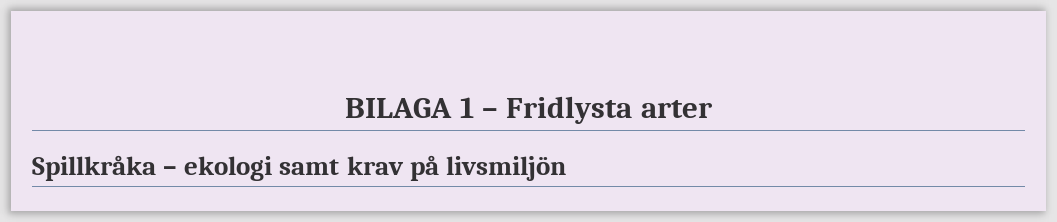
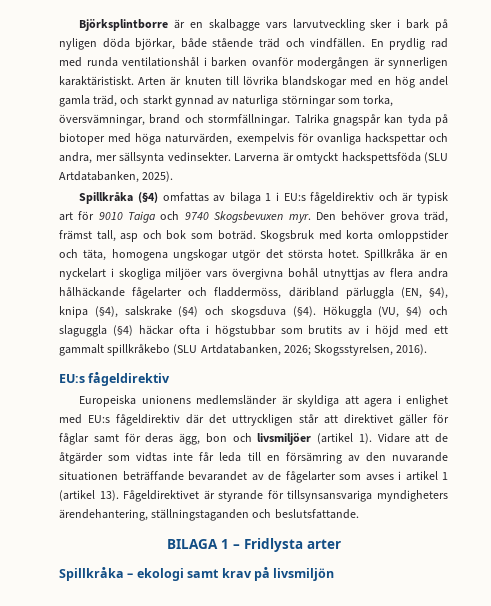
+ Björksplintborre är en skalbagge vars larvutveckling sker i bark på nyligen döda björkar, både stående träd och vindfällen. En prydlig rad med runda ventilationshål i barken ovanför modergången är synnerligen karaktäristiskt. Arten är knuten till lövrika blandskogar med en hög andel gamla träd, och starkt gynnad av naturliga störningar som torka, översvämningar, brand och stormfällningar. Talrika gnagspår kan tyda på biotoper med höga naturvärden, exempelvis för ovanliga hackspettar och andra, mer sällsynta vedinsekter. Larverna är omtyckt hackspettsföda (SLU Artdatabanken, 2025).
+ Spillkråka (§4) omfattas av bilaga 1 i EU:s fågeldirektiv och är typisk art för 9010 Taiga och 9740 Skogsbevuxen myr. Den behöver grova träd, främst tall, asp och bok som boträd. Skogsbruk med korta omloppstider och täta, homogena ungskogar utgör det största hotet. Spillkråka är en nyckelart i skogliga miljöer vars övergivna bohål utnyttjas av flera andra hålhäckande fågelarter och fladdermöss, däribland pärluggla (EN, §4), knipa (§4), salskrake (§4) och skogsduva (§4). Hökuggla (VU, §4) och slaguggla (§4) häckar ofta i högstubbar som brutits av i höjd med ett gammalt spillkråkebo (SLU Artdatabanken, 2026; Skogsstyrelsen, 2016).
+ EU:s fågeldirektiv
+ Europeiska unionens medlemsländer är skyldiga att agera i enlighet med EU:s fågeldirektiv där det uttryckligen står att direktivet gäller för fåglar samt för deras ägg, bon och livsmiljöer (artikel 1). Vidare att de åtgärder som vidtas inte får leda till en försämring av den nuvarande situationen beträffande bevarandet av de fågelarter som avses i artikel 1 (artikel 13). Fågeldirektivet är styrande för tillsynsansvariga myndigheters ärendehantering, ställningstaganden och beslutsfattande.

